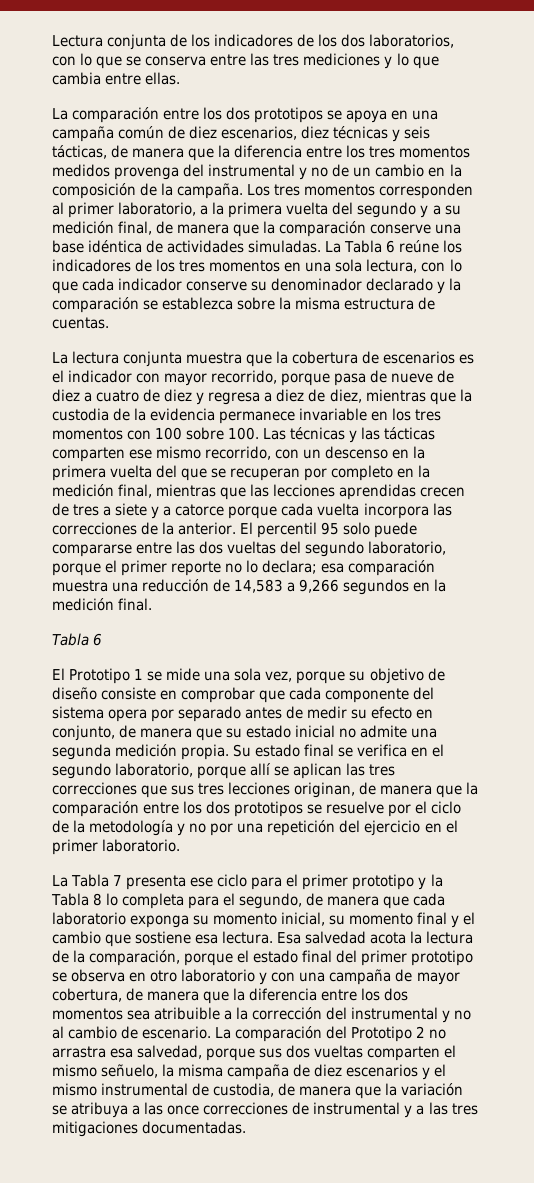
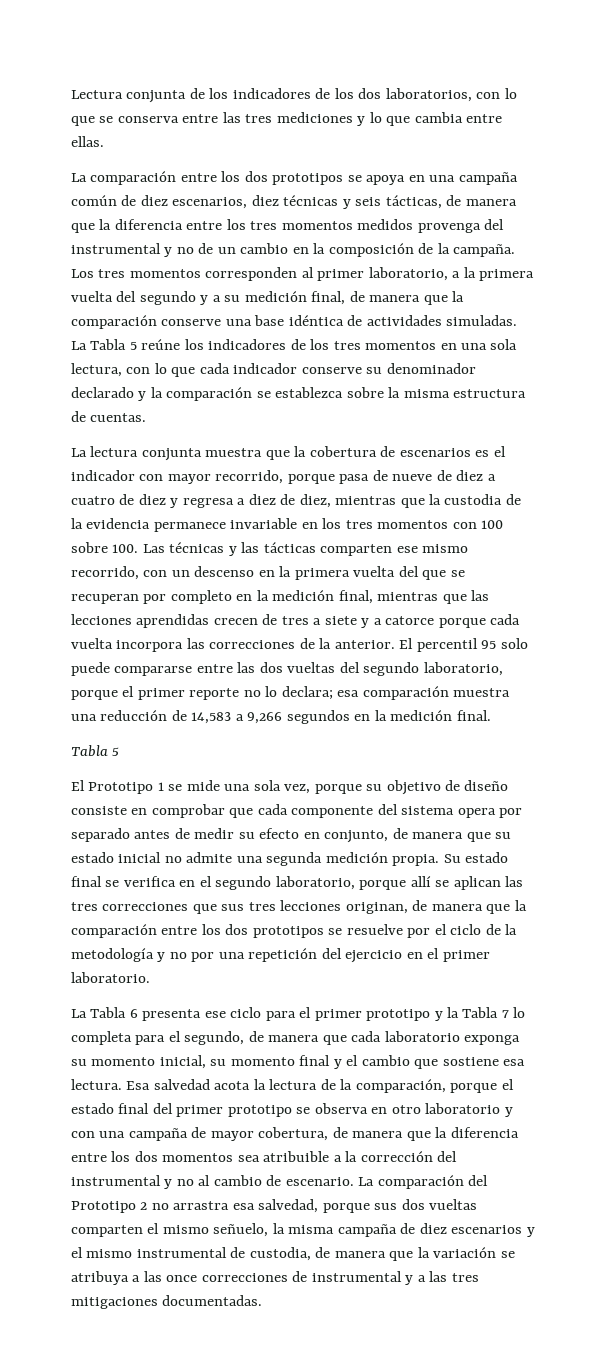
- La Tabla 6 reúne los indicadores de los tres momentos en una sola lectura, con lo que cada indicador conserve su denominador declarado y la comparación se establezca sobre la misma estructura de cuentas.
+ La Tabla 5 reúne los indicadores de los tres momentos en una sola lectura, con lo que cada indicador conserve su denominador declarado y la comparación se establezca sobre la misma estructura de cuentas.
  El percentil 95 solo puede compararse entre las dos vueltas del segundo laboratorio, porque el primer reporte no lo declara; esa comparación muestra una reducción de 14,583 a 9,266 segundos en la medición final.
- Tabla 6
+ Tabla 5
- La Tabla 7 presenta ese ciclo para el primer prototipo y la Tabla 8 lo completa para el segundo, de manera que cada laboratorio exponga su momento inicial, su momento final y el cambio que sostiene esa lectura.
+ La Tabla 6 presenta ese ciclo para el primer prototipo y la Tabla 7 lo completa para el segundo, de manera que cada laboratorio exponga su momento inicial, su momento final y el cambio que sostiene esa lectura.

